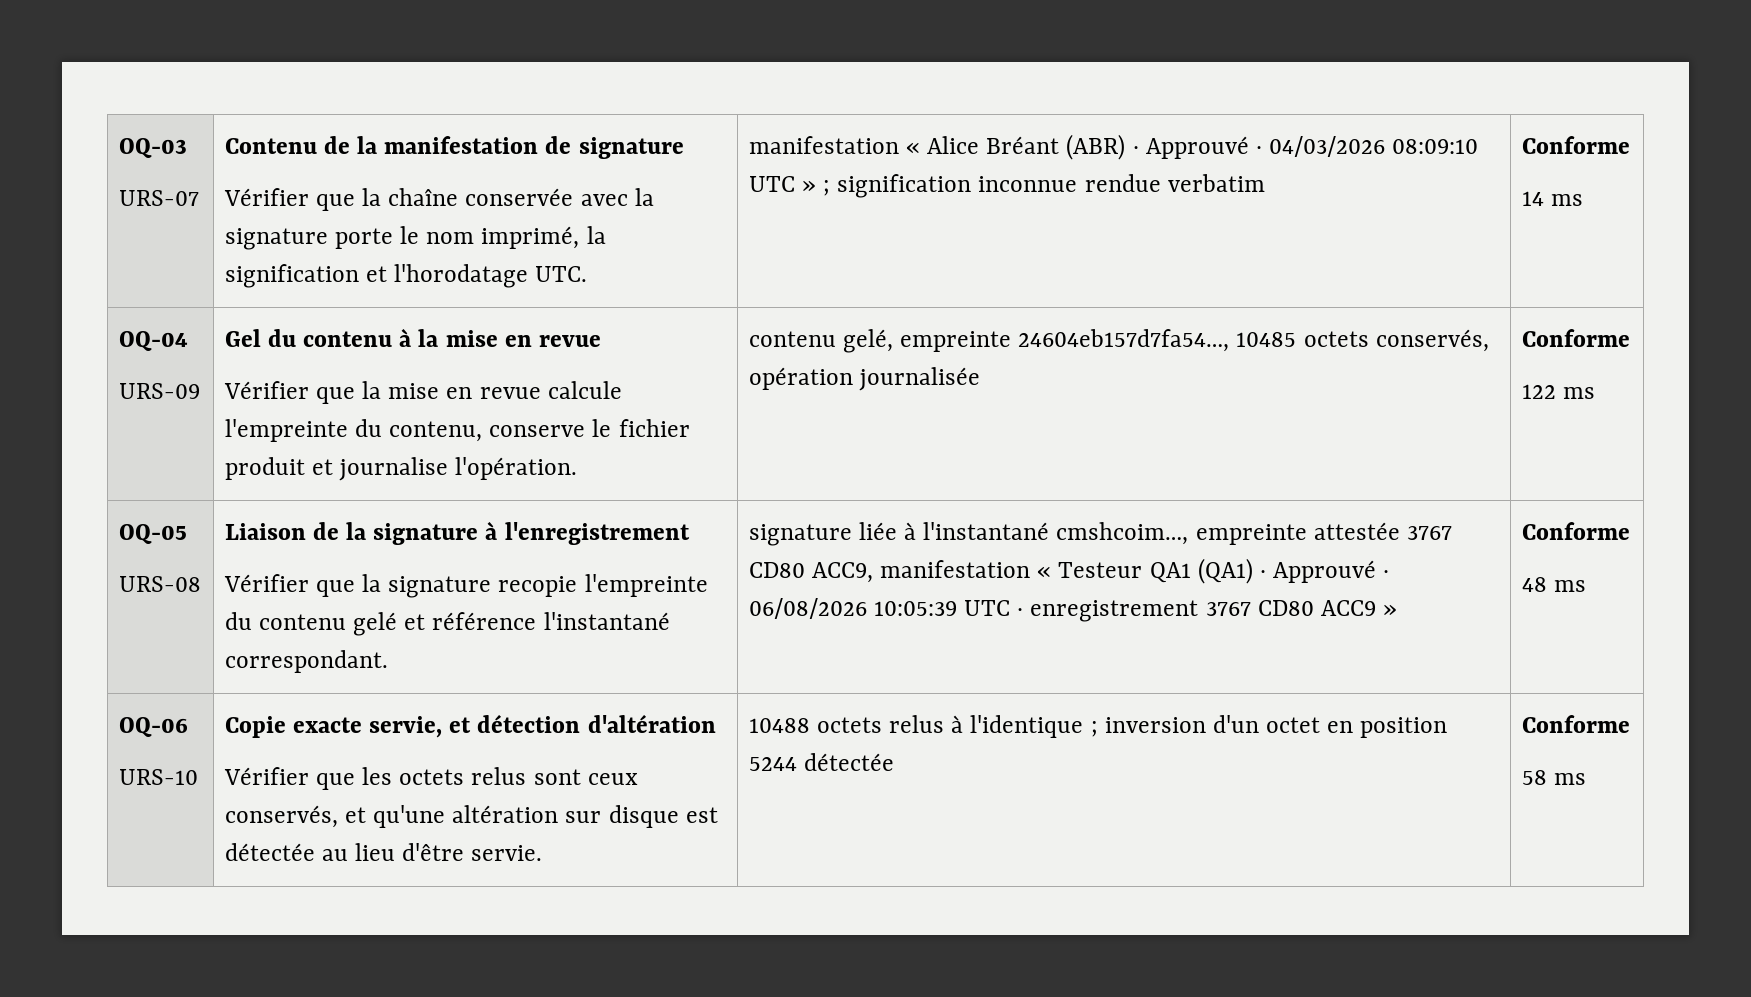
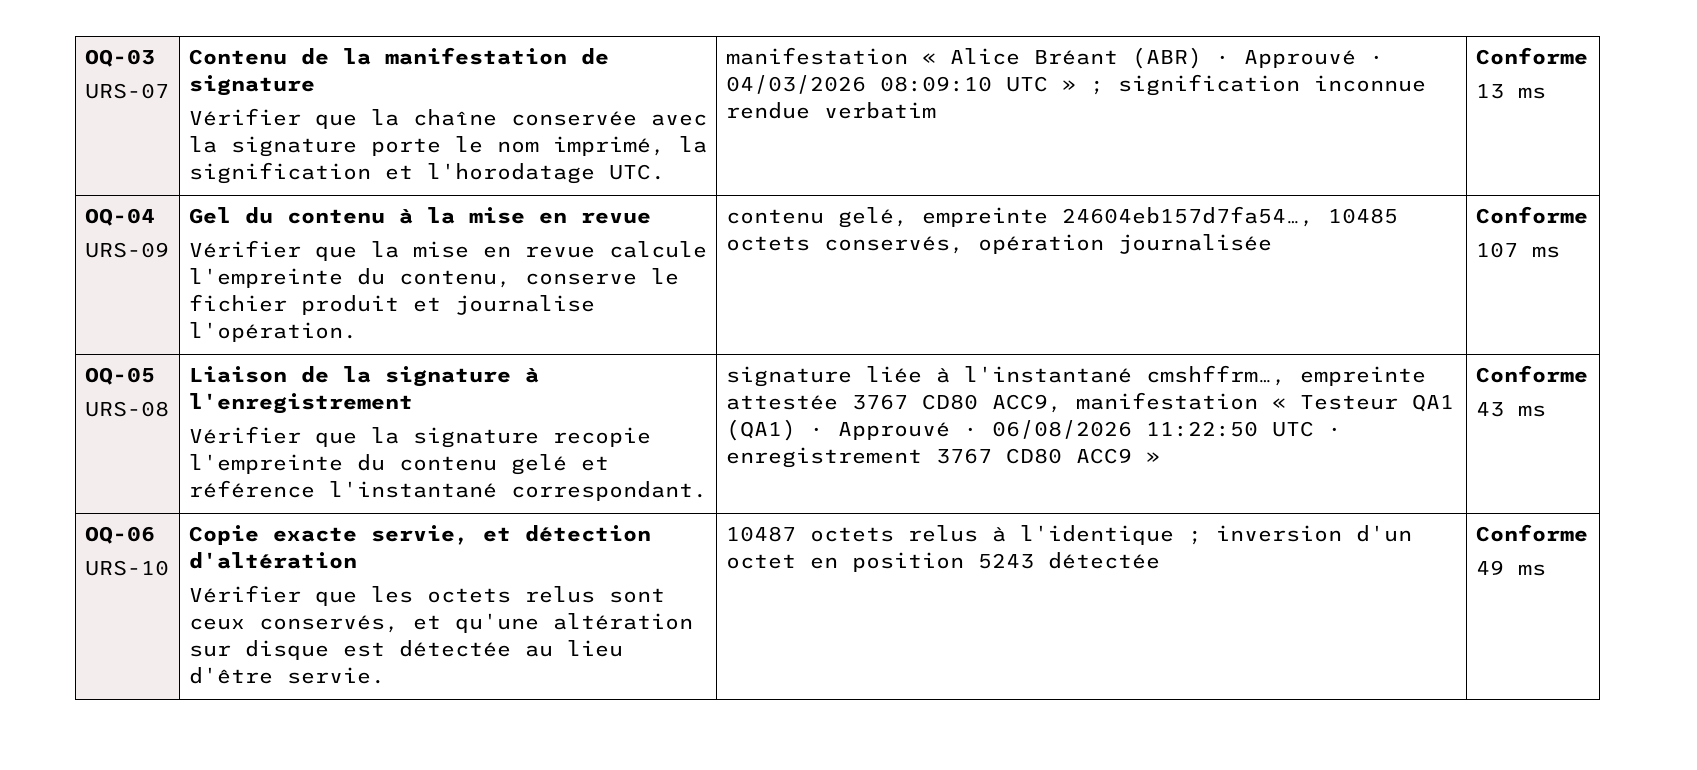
- 14 ms
+ 13 ms
  OQ-04
  URS-09 | Gel du contenu à la mise en revue
  Vérifier que la mise en revue calcule l'empreinte du contenu, conserve le fichier produit et journalise l'opération. | contenu gelé, empreinte 24604eb157d7fa54…, 10485 octets conservés, opération journalisée | Conforme
- 122 ms
+ 107 ms
- signature liée à l'instantané cmshcoim…, empreinte attestée 3767 CD80 ACC9, manifestation « Testeur QA1 (QA1) · Approuvé · 06/08/2026 10:05:39 UTC · enregistrement 3767 CD80 ACC9 »
+ signature liée à l'instantané cmshffrm…, empreinte attestée 3767 CD80 ACC9, manifestation « Testeur QA1 (QA1) · Approuvé · 06/08/2026 11:22:50 UTC · enregistrement 3767 CD80 ACC9 »
- 48 ms
+ 43 ms
- 10488 octets relus à l'identique ; inversion d'un octet en position 5244 détectée
+ 10487 octets relus à l'identique ; inversion d'un octet en position 5243 détectée
- 58 ms
+ 49 ms

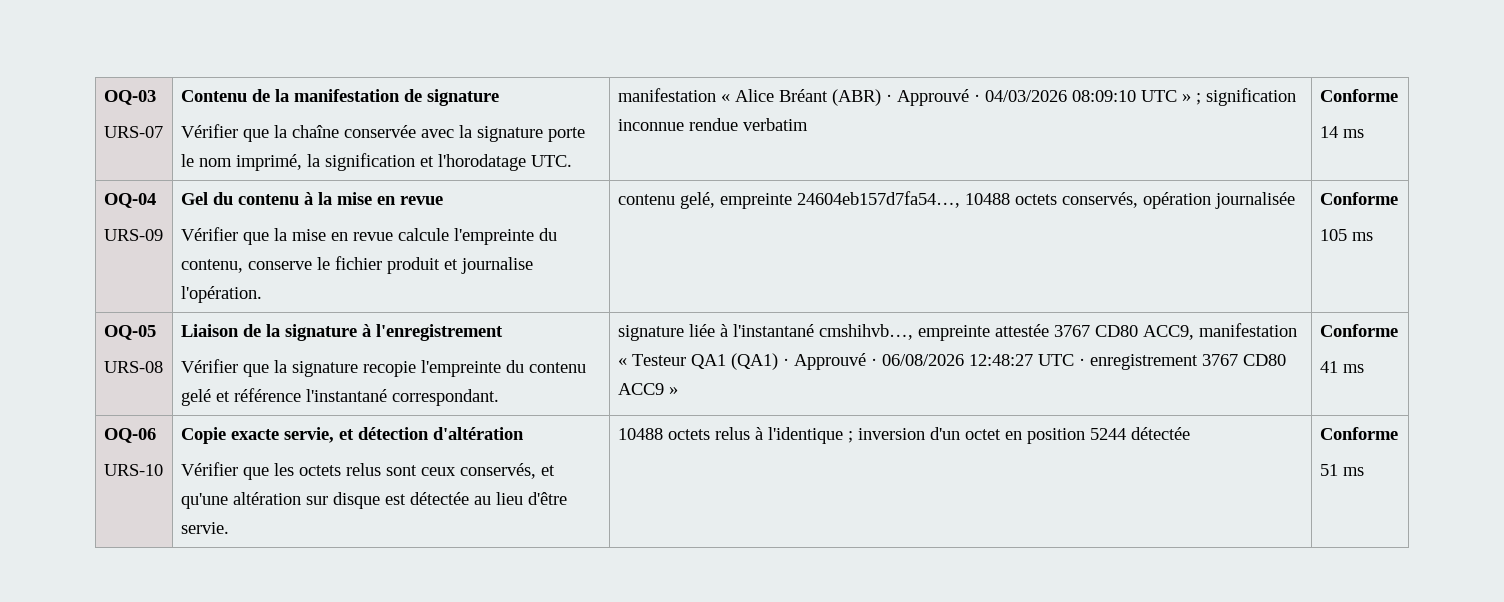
- 13 ms
+ 14 ms
  OQ-04
  URS-09 | Gel du contenu à la mise en revue
- Vérifier que la mise en revue calcule l'empreinte du contenu, conserve le fichier produit et journalise l'opération. | contenu gelé, empreinte 24604eb157d7fa54…, 10485 octets conservés, opération journalisée | Conforme
- 107 ms
+ Vérifier que la mise en revue calcule l'empreinte du contenu, conserve le fichier produit et journalise l'opération. | contenu gelé, empreinte 24604eb157d7fa54…, 10488 octets conservés, opération journalisée | Conforme
+ 105 ms
- signature liée à l'instantané cmshffrm…, empreinte attestée 3767 CD80 ACC9, manifestation « Testeur QA1 (QA1) · Approuvé · 06/08/2026 11:22:50 UTC · enregistrement 3767 CD80 ACC9 »
+ signature liée à l'instantané cmshihvb…, empreinte attestée 3767 CD80 ACC9, manifestation « Testeur QA1 (QA1) · Approuvé · 06/08/2026 12:48:27 UTC · enregistrement 3767 CD80 ACC9 »
- 43 ms
+ 41 ms
- 10487 octets relus à l'identique ; inversion d'un octet en position 5243 détectée
+ 10488 octets relus à l'identique ; inversion d'un octet en position 5244 détectée
- 49 ms
+ 51 ms

